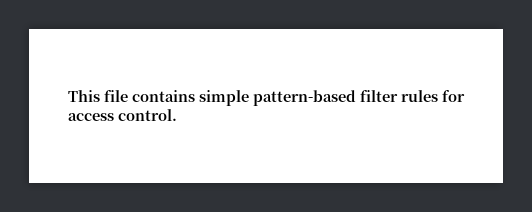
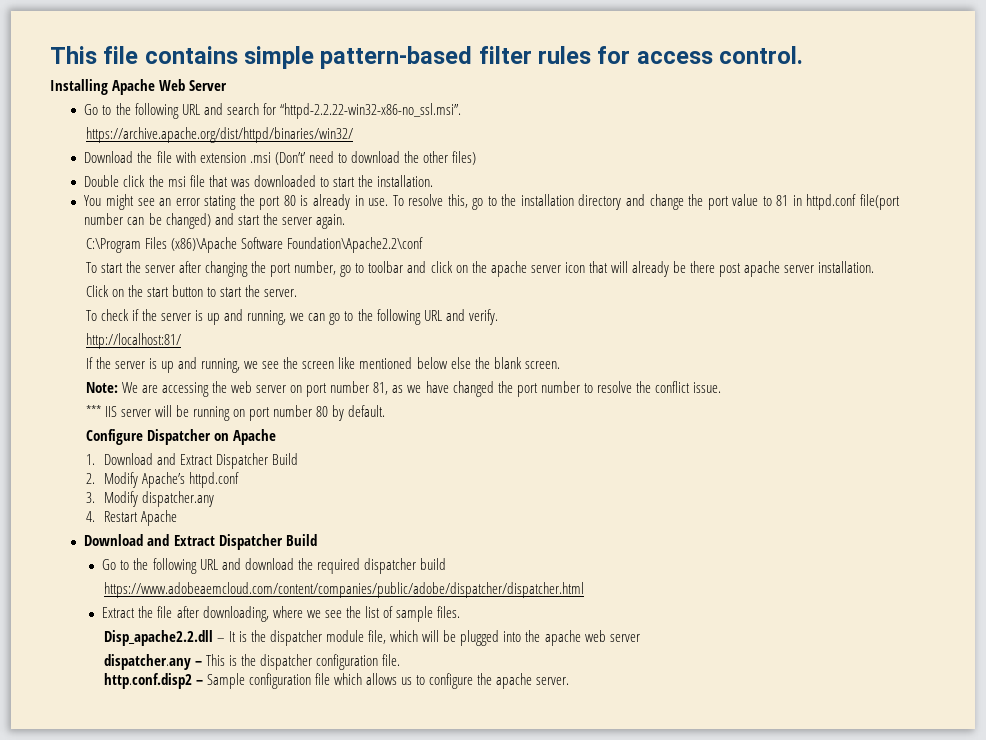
+ Installing Apache Web Server
+ Go to the following URL and search for “httpd-2.2.22-win32-x86-no_ssl.msi”.
+ https://archive.apache.org/dist/httpd/binaries/win32/
+ Download the file with extension .msi (Don’t’ need to download the other files)
+ Double click the msi file that was downloaded to start the installation.
+ You might see an error stating the port 80 is already in use. To resolve this, go to the installation directory and change the port value to 81 in httpd.conf file(port number can be changed) and start the server again.
+ C:\Program Files (x86)\Apache Software Foundation\Apache2.2\conf
+ To start the server after changing the port number, go to toolbar and click on the apache server icon that will already be there post apache server installation.
+ Click on the start button to start the server.
+ To check if the server is up and running, we can go to the following URL and verify.
+ http://localhost:81/
+ If the server is up and running, we see the screen like mentioned below else the blank screen.
+ Note: We are accessing the web server on port number 81, as we have changed the port number to resolve the conflict issue.
+ *** IIS server will be running on port number 80 by default.
+ Configure Dispatcher on Apache
+ 1. Download and Extract Dispatcher Build
+ 2. Modify Apache’s httpd.conf
+ 3. Modify dispatcher.any
+ 4. Restart Apache
+ Download and Extract Dispatcher Build
+ Go to the following URL and download the required dispatcher build
+ https://www.adobeaemcloud.com/content/companies/public/adobe/dispatcher/dispatcher.html
+ Extract the file after downloading, where we see the list of sample files.
+ Disp_apache2.2.dll – It is the dispatcher module file, which will be plugged into the apache web server
+ dispatcher.any – This is the dispatcher configuration file.
+ http.conf.disp2 – Sample configuration file which allows us to configure the apache server.

